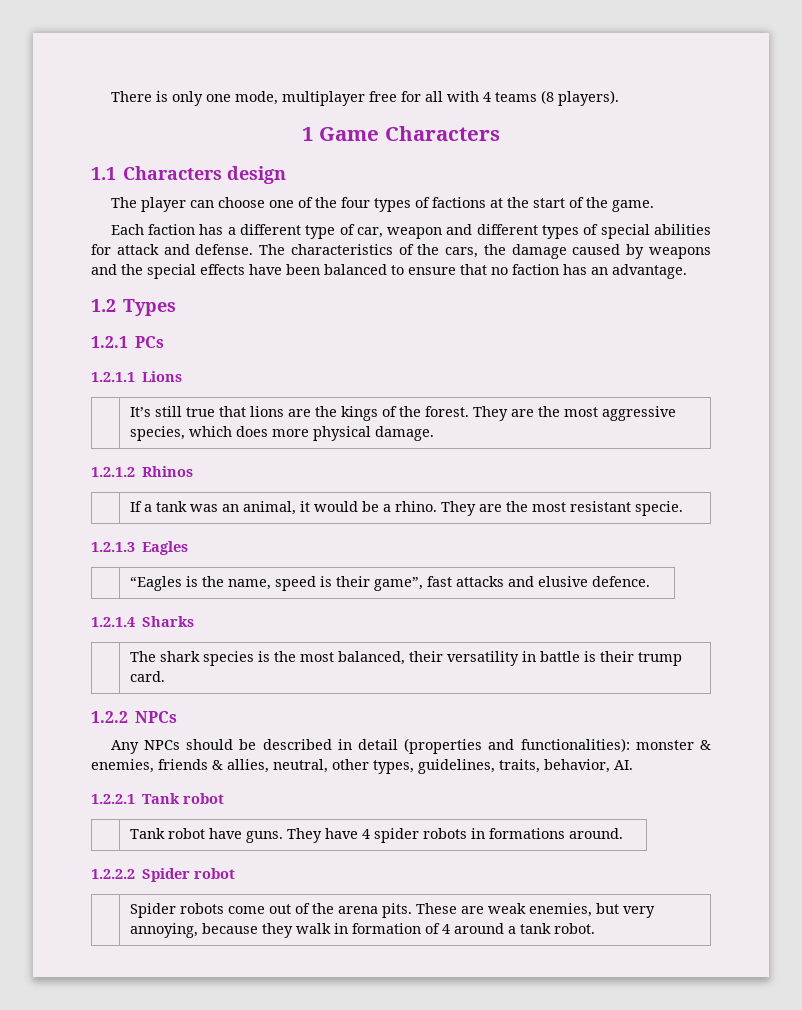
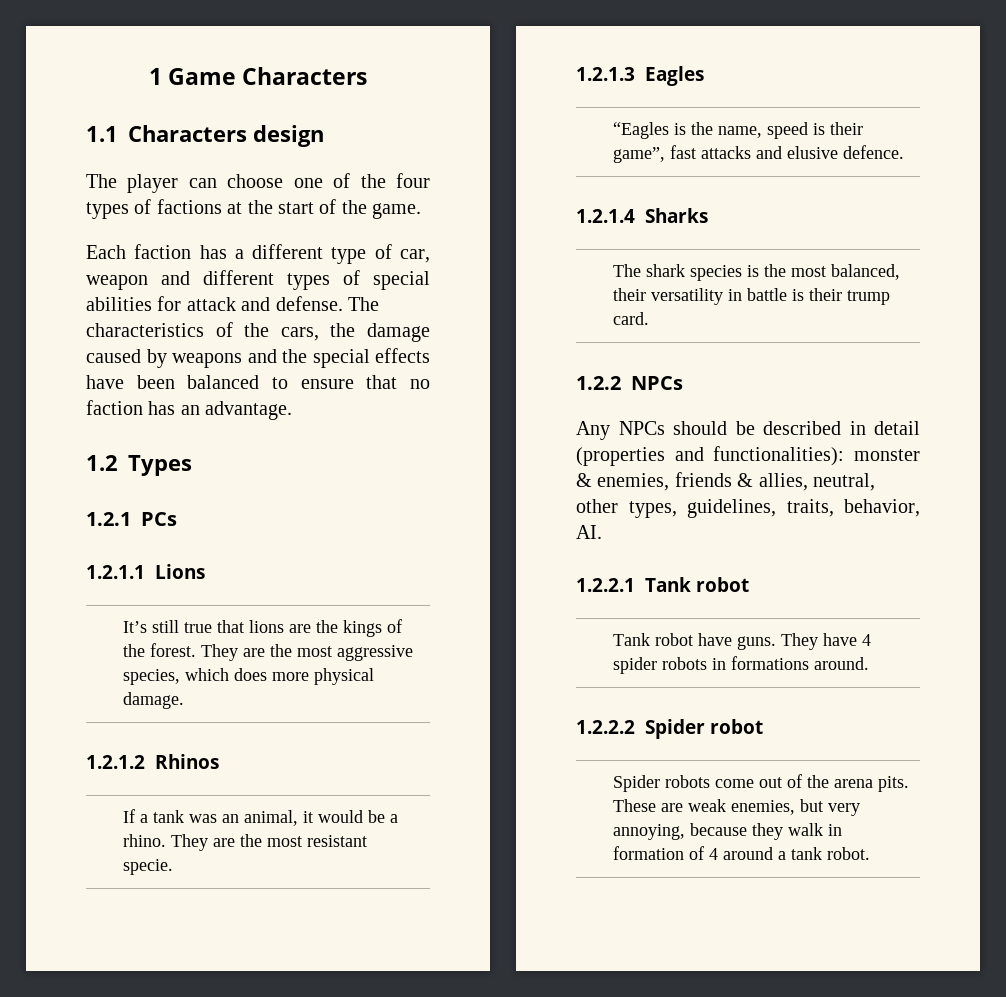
- There is only one mode, multiplayer free for all with 4 teams (8 players).

